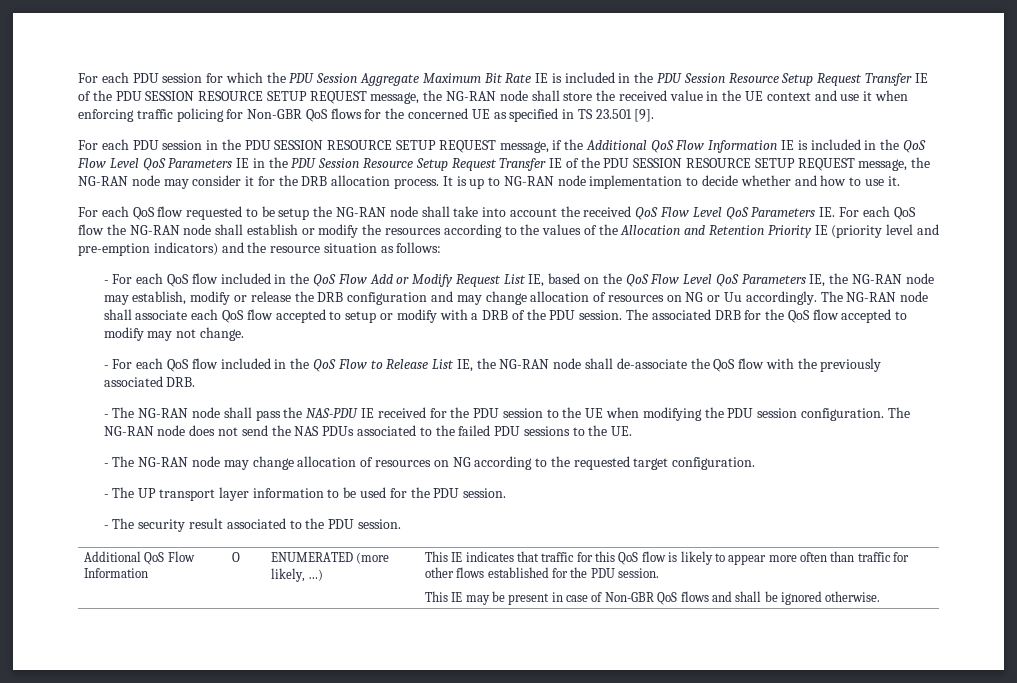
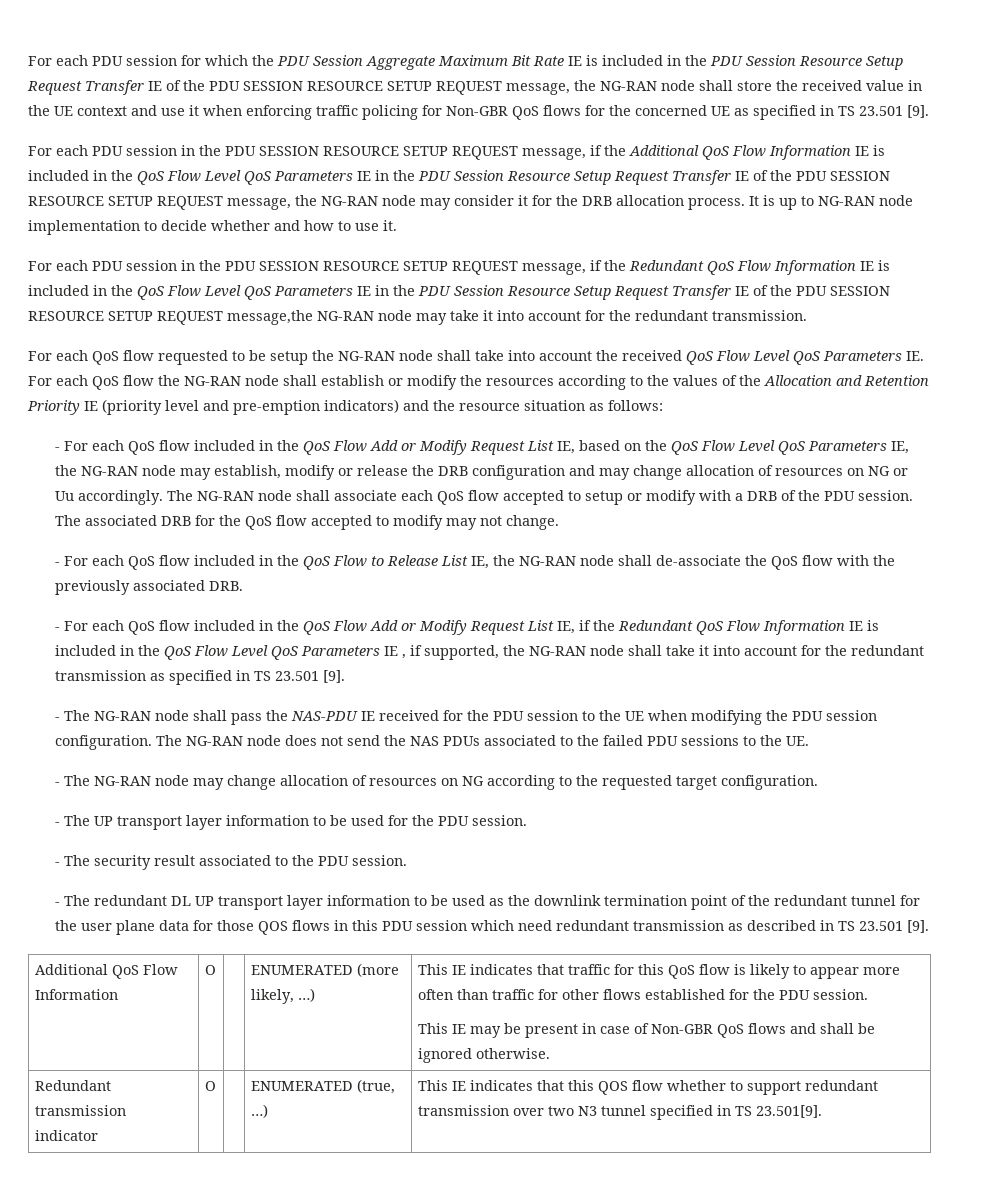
+ For each PDU session in the PDU SESSION RESOURCE SETUP REQUEST message, if the Redundant QoS Flow Information IE is included in the QoS Flow Level QoS Parameters IE in the PDU Session Resource Setup Request Transfer IE of the PDU SESSION RESOURCE SETUP REQUEST message,the NG-RAN node may take it into account for the redundant transmission.
+ - For each QoS flow included in the QoS Flow Add or Modify Request List IE, if the Redundant QoS Flow Information IE is included in the QoS Flow Level QoS Parameters IE , if supported, the NG-RAN node shall take it into account for the redundant transmission as specified in TS 23.501 [9].
+ - The redundant DL UP transport layer information to be used as the downlink termination point of the redundant tunnel for the user plane data for those QOS flows in this PDU session which need redundant transmission as described in TS 23.501 [9].
+ Redundant transmission indicator | O | | ENUMERATED (true, …) | This IE indicates that this QOS flow whether to support redundant transmission over two N3 tunnel specified in TS 23.501[9].

